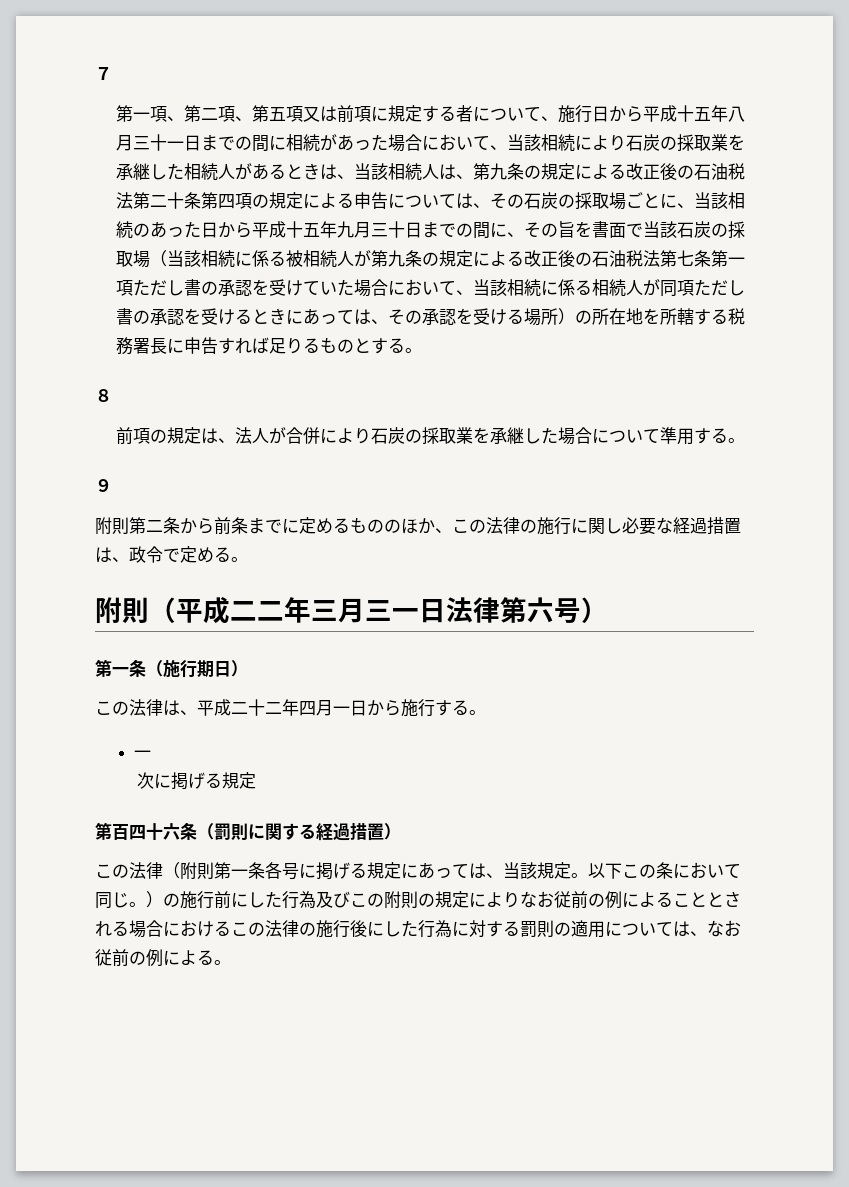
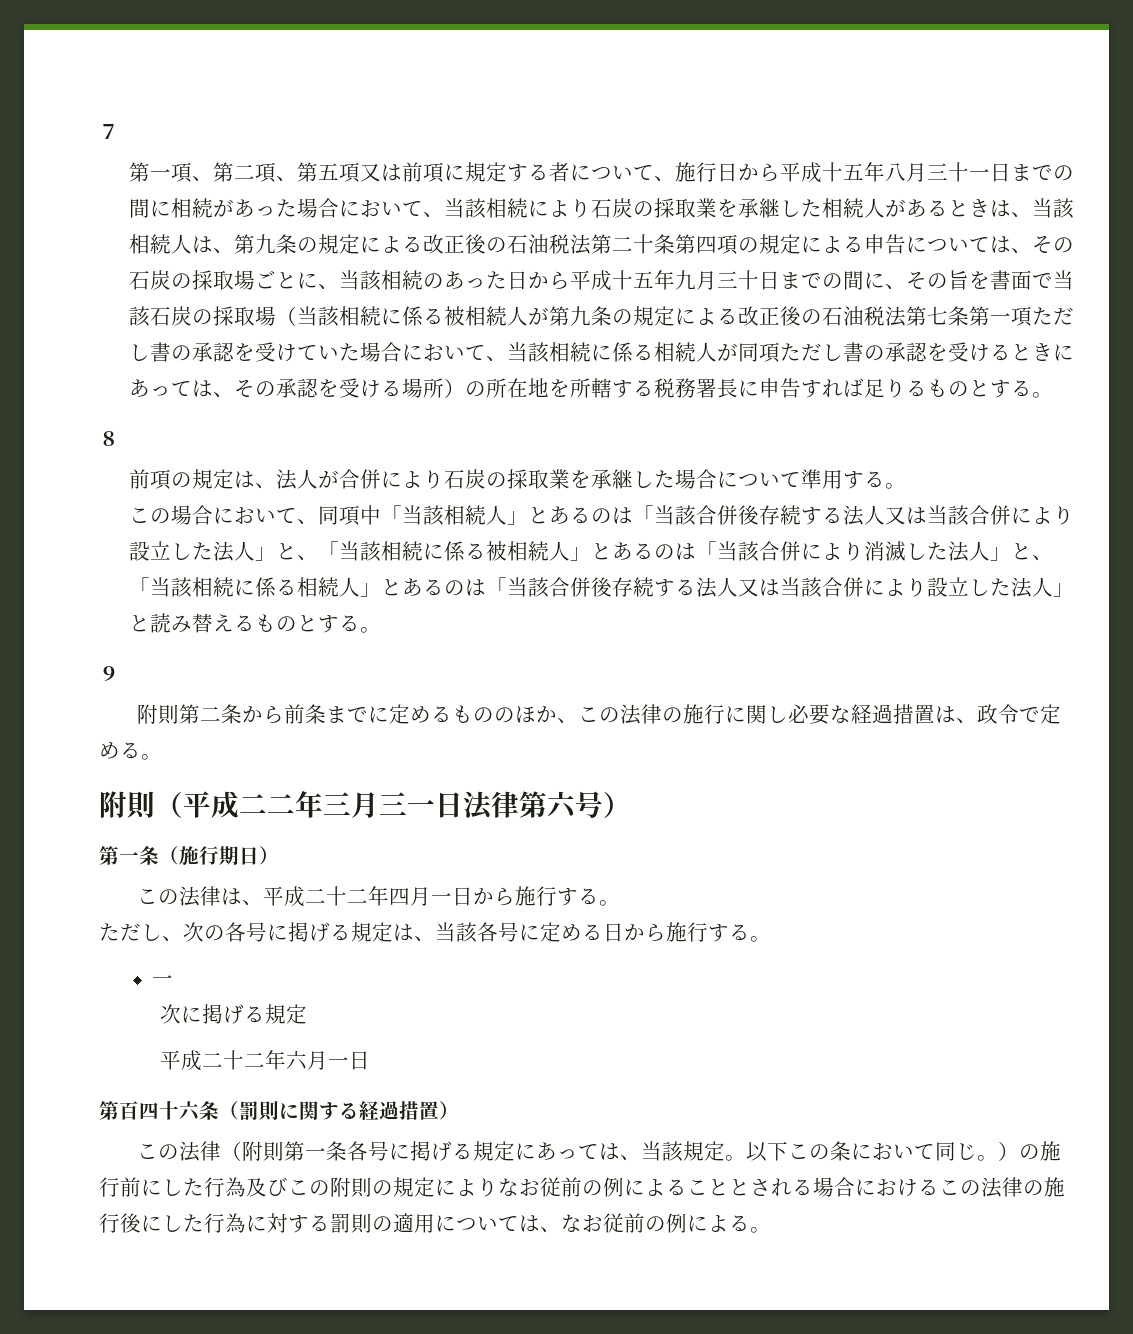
+ この場合において、同項中「当該相続人」とあるのは「当該合併後存続する法人又は当該合併により設立した法人」と、「当該相続に係る被相続人」とあるのは「当該合併により消滅した法人」と、「当該相続に係る相続人」とあるのは「当該合併後存続する法人又は当該合併により設立した法人」と読み替えるものとする。
+ ただし、次の各号に掲げる規定は、当該各号に定める日から施行する。
+ 平成二十二年六月一日

